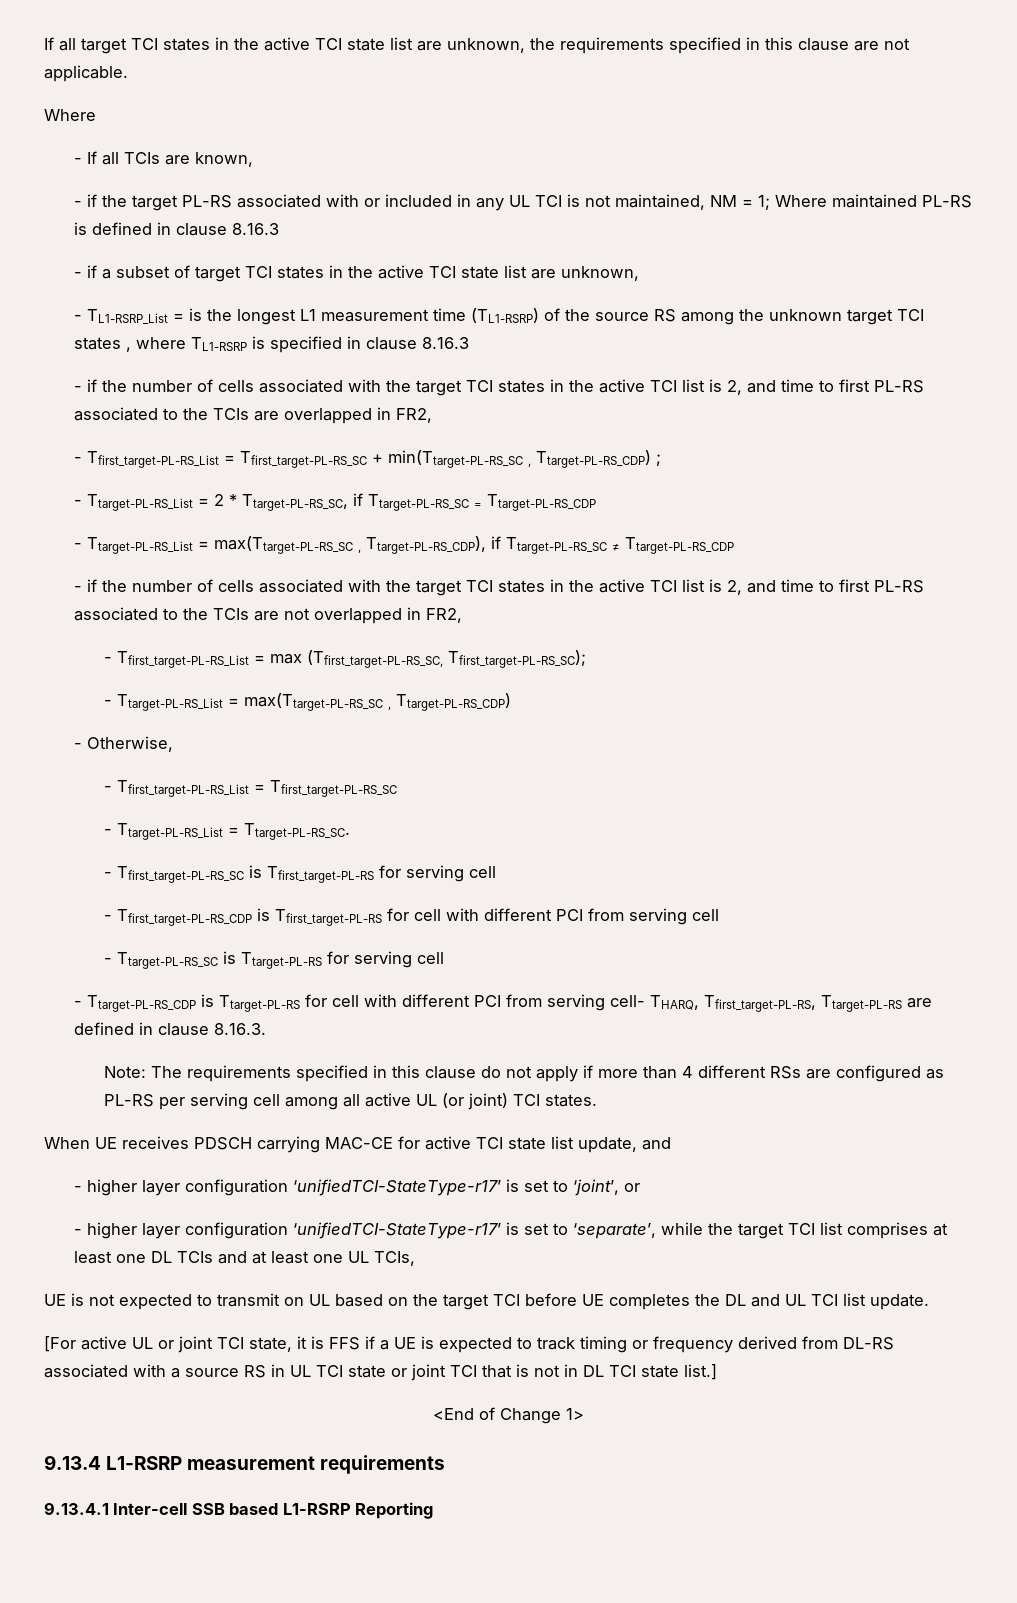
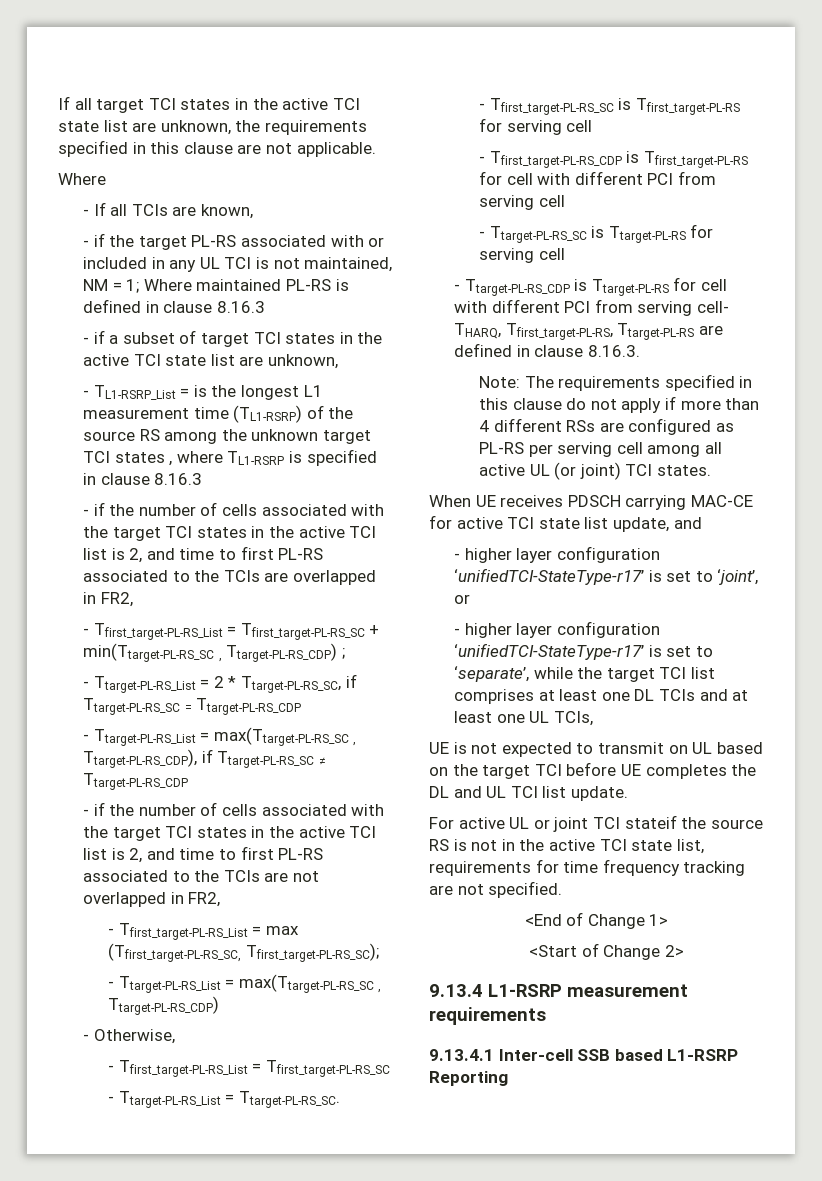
- [For active UL or joint TCI state, it is FFS if a UE is expected to track timing or frequency derived from DL-RS associated with a source RS in UL TCI state or joint TCI that is not in DL TCI state list.]
+ For active UL or joint TCI stateif the source RS is not in the active TCI state list, requirements for time frequency tracking are not specified.
+ <Start of Change 2>

